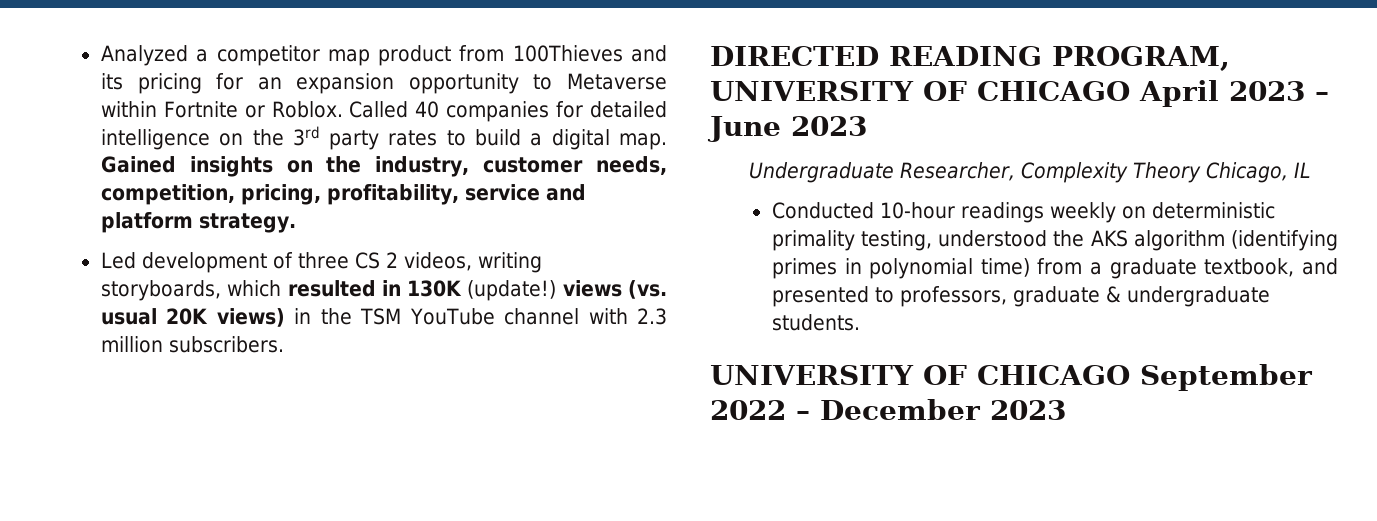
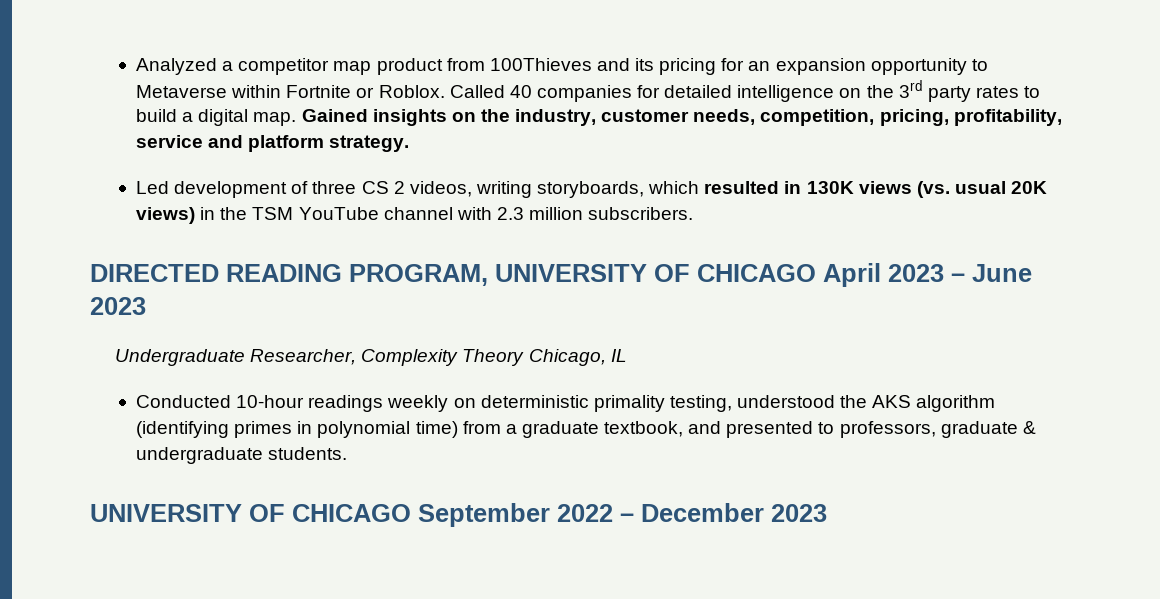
- Led development of three CS 2 videos, writing storyboards, which resulted in 130K (update!) views (vs. usual 20K views) in the TSM YouTube channel with 2.3 million subscribers.
+ Led development of three CS 2 videos, writing storyboards, which resulted in 130K views (vs. usual 20K views) in the TSM YouTube channel with 2.3 million subscribers.

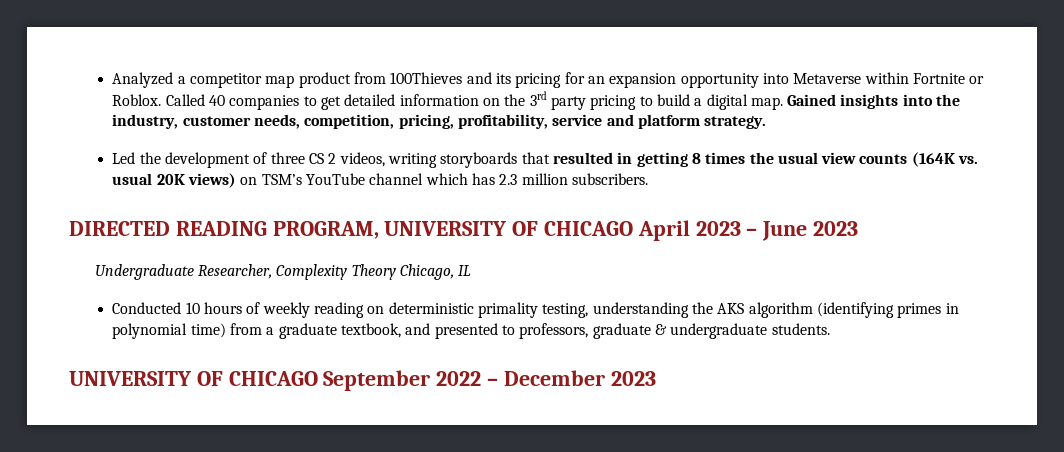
- Analyzed a competitor map product from 100Thieves and its pricing for an expansion opportunity to Metaverse within Fortnite or Roblox.
+ Analyzed a competitor map product from 100Thieves and its pricing for an expansion opportunity into Metaverse within Fortnite or Roblox.
- Called 40 companies for detailed intelligence on the 3rd party rates to build a digital map.
+ Called 40 companies to get detailed information on the 3rd party pricing to build a digital map.
- Gained insights on the industry, customer needs, competition, pricing, profitability, service and platform strategy.
+ Gained insights into the industry, customer needs, competition, pricing, profitability, service and platform strategy.
- Led development of three CS 2 videos, writing storyboards, which resulted in 130K views (vs. usual 20K views) in the TSM YouTube channel with 2.3 million subscribers.
+ Led the development of three CS 2 videos, writing storyboards that resulted in getting 8 times the usual view counts (164K vs. usual 20K views) on TSM’s YouTube channel which has 2.3 million subscribers.
- Conducted 10-hour readings weekly on deterministic primality testing, understood the AKS algorithm (identifying primes in polynomial time) from a graduate textbook, and presented to professors, graduate & undergraduate students.
+ Conducted 10 hours of weekly reading on deterministic primality testing, understanding the AKS algorithm (identifying primes in polynomial time) from a graduate textbook, and presented to professors, graduate & undergraduate students.

